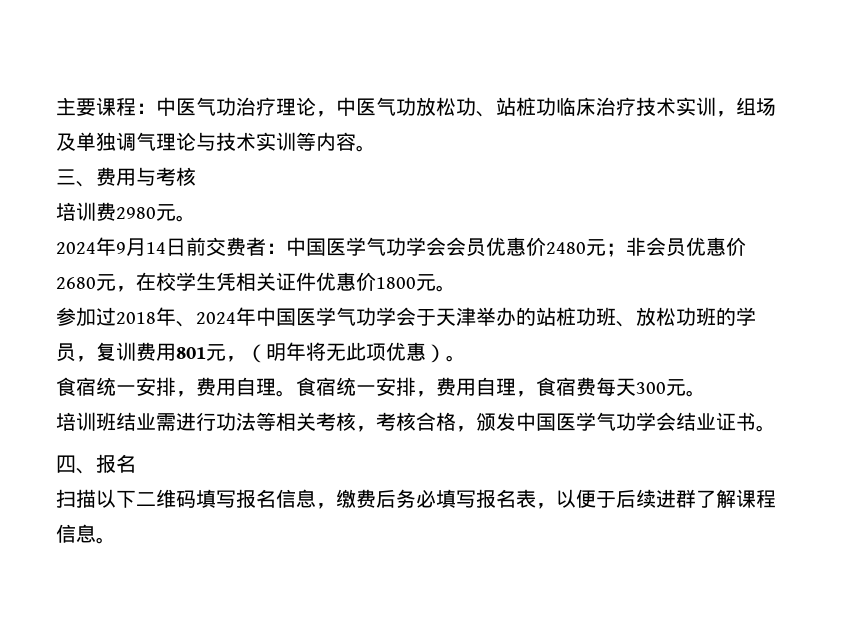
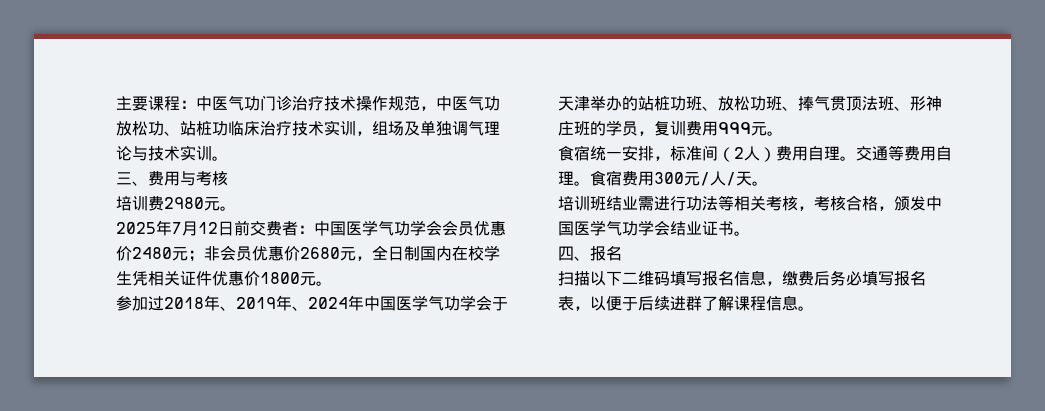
- 主要课程：中医气功治疗理论，中医气功放松功、站桩功临床治疗技术实训，组场及单独调气理论与技术实训等内容。
+ 主要课程：中医气功门诊治疗技术操作规范，中医气功放松功、站桩功临床治疗技术实训，组场及单独调气理论与技术实训。
- 2024年9月14日前交费者：中国医学气功学会会员优惠价2480元；非会员优惠价2680元，在校学生凭相关证件优惠价1800元。
+ 2025年7月12日前交费者：中国医学气功学会会员优惠价2480元；非会员优惠价2680元，全日制国内在校学生凭相关证件优惠价1800元。
- 参加过2018年、2024年中国医学气功学会于天津举办的站桩功班、放松功班的学员，复训费用801元，（明年将无此项优惠）。
- 食宿统一安排，费用自理。食宿统一安排，费用自理，食宿费每天300元。
+ 参加过2018年、2019年、2024年中国医学气功学会于天津举办的站桩功班、放松功班、捧气贯顶法班、形神庄班的学员，复训费用999元。
+ 食宿统一安排，标准间（2人）费用自理。交通等费用自理。食宿费用300元/人/天。

